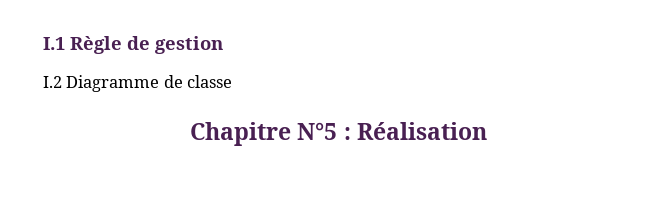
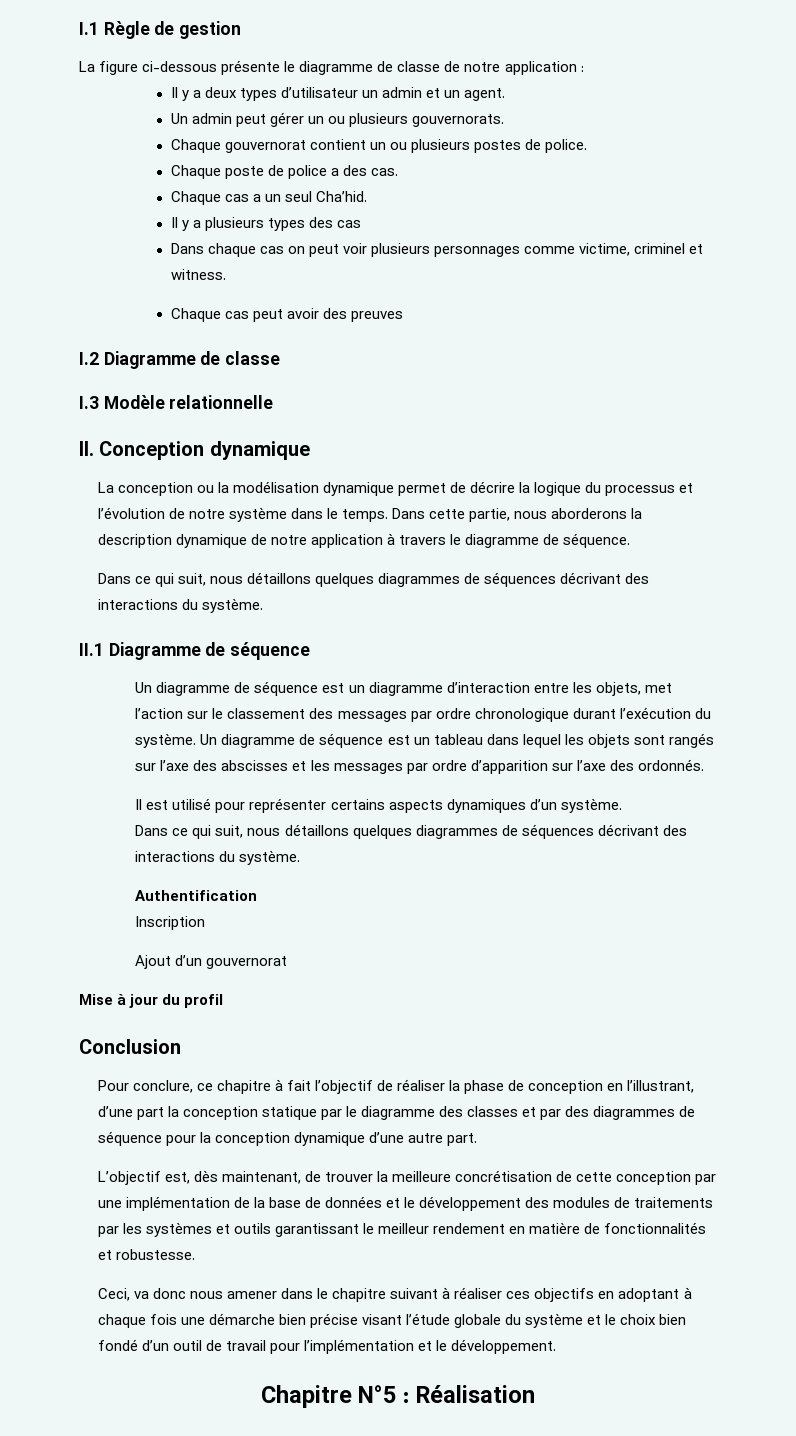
+ La figure ci-dessous présente le diagramme de classe de notre application :
+ Il y a deux types d’utilisateur un admin et un agent.
+ Un admin peut gérer un ou plusieurs gouvernorats.
+ Chaque gouvernorat contient un ou plusieurs postes de police.
+ Chaque poste de police a des cas.
+ Chaque cas a un seul Cha’hid.
+ Il y a plusieurs types des cas
+ Dans chaque cas on peut voir plusieurs personnages comme victime, criminel et witness.
+ Chaque cas peut avoir des preuves
  I.2 Diagramme de classe
+ I.3 Modèle relationnelle
+ II. Conception dynamique
+ La conception ou la modélisation dynamique permet de décrire la logique du processus et l’évolution de notre système dans le temps. Dans cette partie, nous aborderons la description dynamique de notre application à travers le diagramme de séquence.
+ Dans ce qui suit, nous détaillons quelques diagrammes de séquences décrivant des interactions du système.
+ II.1 Diagramme de séquence
+ Un diagramme de séquence est un diagramme d’interaction entre les objets, met l’action sur le classement des messages par ordre chronologique durant l’exécution du système. Un diagramme de séquence est un tableau dans lequel les objets sont rangés sur l’axe des abscisses et les messages par ordre d’apparition sur l’axe des ordonnés.
+ Il est utilisé pour représenter certains aspects dynamiques d’un système.
+ Dans ce qui suit, nous détaillons quelques diagrammes de séquences décrivant des interactions du système.
+ Authentification
+ Inscription
+ Ajout d’un gouvernorat
+ Mise à jour du profil
+ Conclusion
+ Pour conclure, ce chapitre à fait l’objectif de réaliser la phase de conception en l’illustrant, d’une part la conception statique par le diagramme des classes et par des diagrammes de séquence pour la conception dynamique d’une autre part.
+ L’objectif est, dès maintenant, de trouver la meilleure concrétisation de cette conception par une implémentation de la base de données et le développement des modules de traitements par les systèmes et outils garantissant le meilleur rendement en matière de fonctionnalités et robustesse.
+ Ceci, va donc nous amener dans le chapitre suivant à réaliser ces objectifs en adoptant à chaque fois une démarche bien précise visant l’étude globale du système et le choix bien fondé d’un outil de travail pour l’implémentation et le développement.

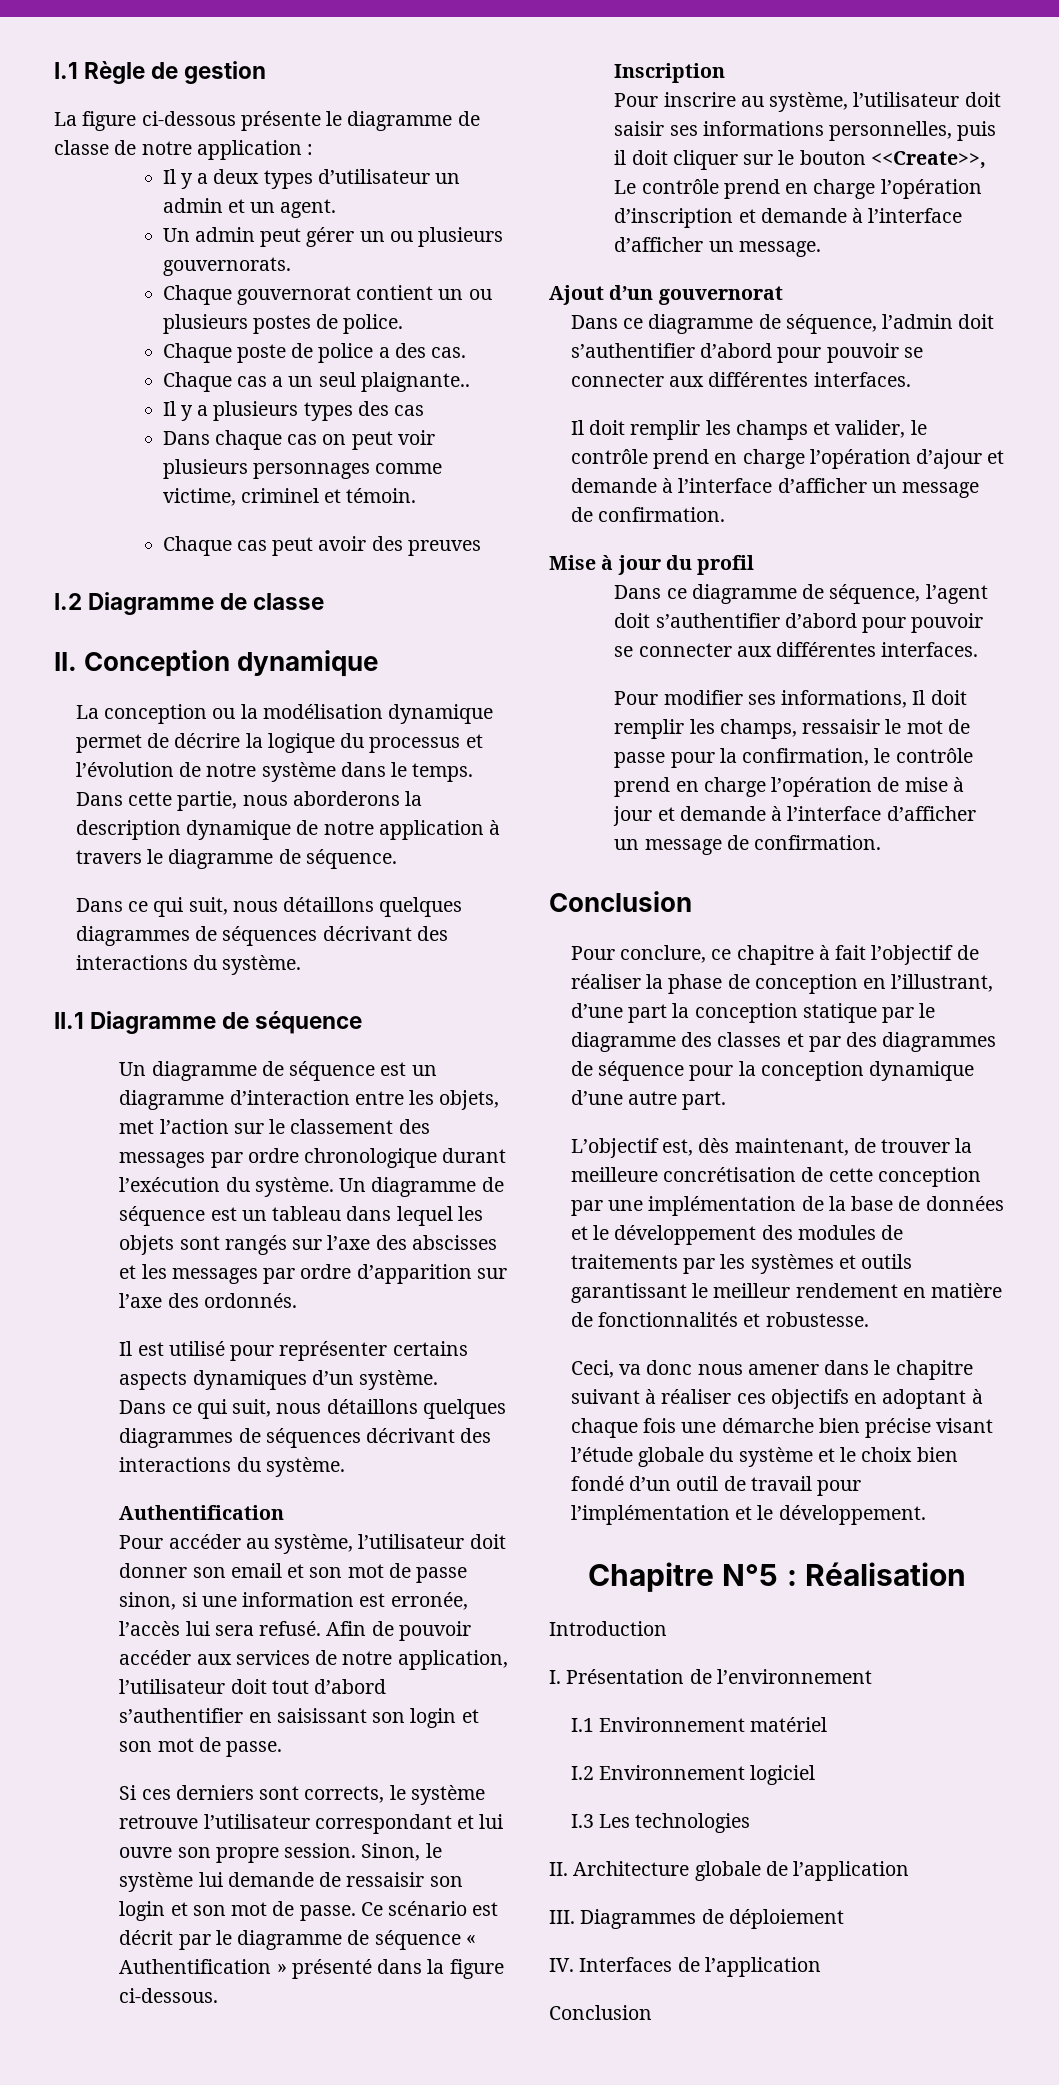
- Chaque cas a un seul Cha’hid.
+ Chaque cas a un seul plaignante..
- Dans chaque cas on peut voir plusieurs personnages comme victime, criminel et witness.
+ Dans chaque cas on peut voir plusieurs personnages comme victime, criminel et témoin.
- I.3 Modèle relationnelle
+ Pour accéder au système, l’utilisateur doit donner son email et son mot de passe sinon, si une information est erronée, l’accès lui sera refusé. Afin de pouvoir accéder aux services de notre application, l’utilisateur doit tout d’abord s’authentifier en saisissant son login et son mot de passe.
+ Si ces derniers sont corrects, le système retrouve l’utilisateur correspondant et lui ouvre son propre session. Sinon, le système lui demande de ressaisir son login et son mot de passe. Ce scénario est décrit par le diagramme de séquence « Authentification » présenté dans la figure ci-dessous.
  Inscription
+ Pour inscrire au système, l’utilisateur doit saisir ses informations personnelles, puis il doit cliquer sur le bouton <<Create>>, Le contrôle prend en charge l’opération d’inscription et demande à l’interface d’afficher un message.
  Ajout d’un gouvernorat
+ Dans ce diagramme de séquence, l’admin doit s’authentifier d’abord pour pouvoir se connecter aux différentes interfaces.
+ Il doit remplir les champs et valider, le contrôle prend en charge l’opération d’ajour et demande à l’interface d’afficher un message de confirmation.
+ Dans ce diagramme de séquence, l’agent doit s’authentifier d’abord pour pouvoir se connecter aux différentes interfaces.
+ Pour modifier ses informations, Il doit remplir les champs, ressaisir le mot de passe pour la confirmation, le contrôle prend en charge l’opération de mise à jour et demande à l’interface d’afficher un message de confirmation.
+ Introduction
+ I. Présentation de l’environnement
+ I.1 Environnement matériel
+ I.2 Environnement logiciel
+ I.3 Les technologies
+ II. Architecture globale de l’application
+ III. Diagrammes de déploiement
+ IV. Interfaces de l’application
+ Conclusion

